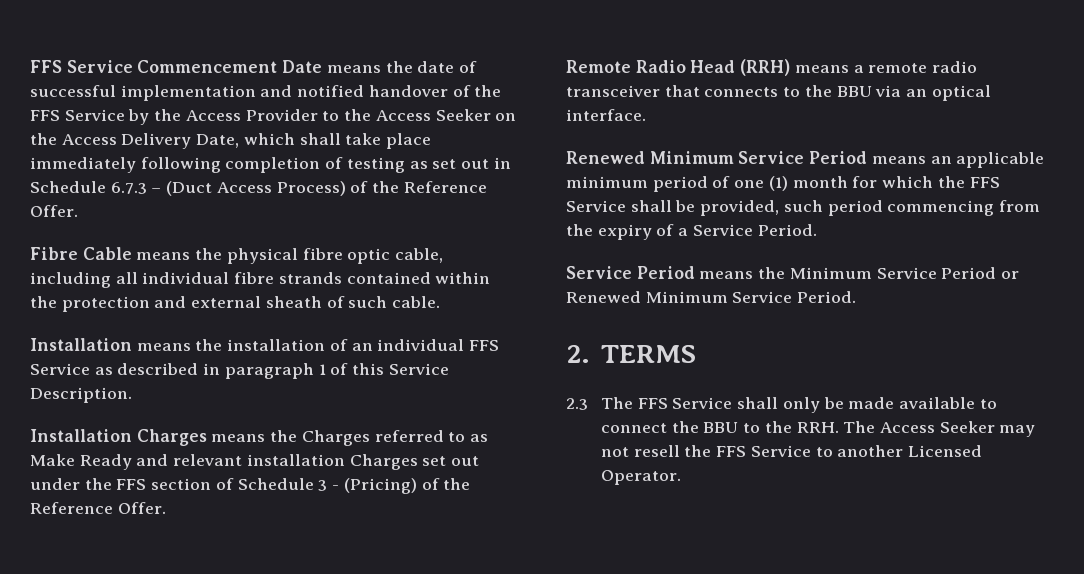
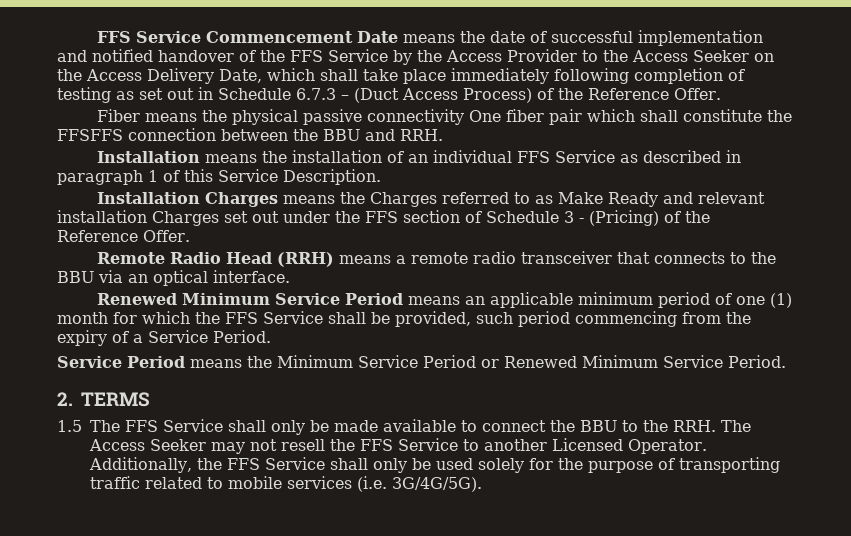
- Fibre Cable means the physical fibre optic cable, including all individual fibre strands contained within the protection and external sheath of such cable.
+ Fiber means the physical passive connectivity One fiber pair which shall constitute the FFSFFS connection between the BBU and RRH.
- 2.3 The FFS Service shall only be made available to connect the BBU to the RRH. The Access Seeker may not resell the FFS Service to another Licensed Operator.
+ 1.5 The FFS Service shall only be made available to connect the BBU to the RRH. The Access Seeker may not resell the FFS Service to another Licensed Operator.
+ Additionally, the FFS Service shall only be used solely for the purpose of transporting traffic related to mobile services (i.e. 3G/4G/5G).

